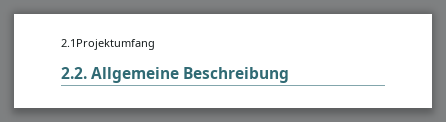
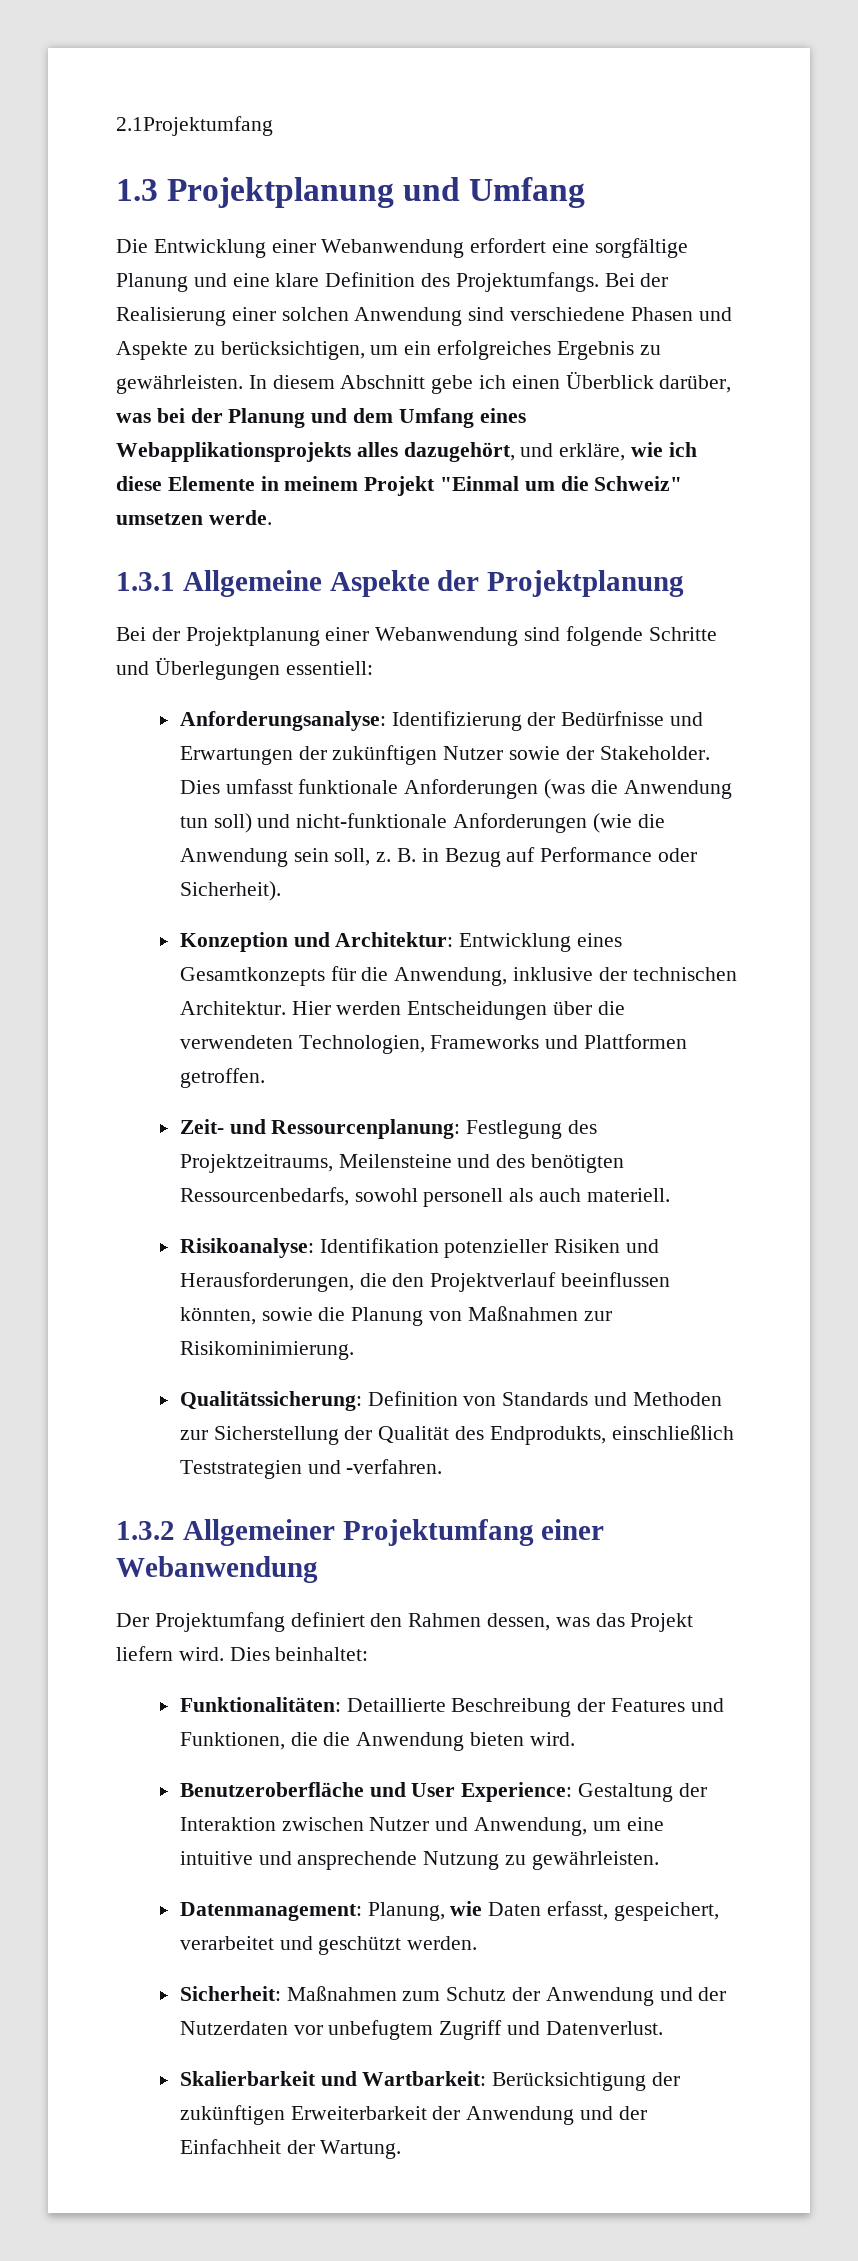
- 2.2. Allgemeine Beschreibung
+ 1.3 Projektplanung und Umfang
+ Die Entwicklung einer Webanwendung erfordert eine sorgfältige Planung und eine klare Definition des Projektumfangs. Bei der Realisierung einer solchen Anwendung sind verschiedene Phasen und Aspekte zu berücksichtigen, um ein erfolgreiches Ergebnis zu gewährleisten. In diesem Abschnitt gebe ich einen Überblick darüber, was bei der Planung und dem Umfang eines Webapplikationsprojekts alles dazugehört, und erkläre, wie ich diese Elemente in meinem Projekt "Einmal um die Schweiz" umsetzen werde.
+ 1.3.1 Allgemeine Aspekte der Projektplanung
+ Bei der Projektplanung einer Webanwendung sind folgende Schritte und Überlegungen essentiell:
+ Anforderungsanalyse: Identifizierung der Bedürfnisse und Erwartungen der zukünftigen Nutzer sowie der Stakeholder. Dies umfasst funktionale Anforderungen (was die Anwendung tun soll) und nicht-funktionale Anforderungen (wie die Anwendung sein soll, z. B. in Bezug auf Performance oder Sicherheit).
+ Konzeption und Architektur: Entwicklung eines Gesamtkonzepts für die Anwendung, inklusive der technischen Architektur. Hier werden Entscheidungen über die verwendeten Technologien, Frameworks und Plattformen getroffen.
+ Zeit- und Ressourcenplanung: Festlegung des Projektzeitraums, Meilensteine und des benötigten Ressourcenbedarfs, sowohl personell als auch materiell.
+ Risikoanalyse: Identifikation potenzieller Risiken und Herausforderungen, die den Projektverlauf beeinflussen könnten, sowie die Planung von Maßnahmen zur Risikominimierung.
+ Qualitätssicherung: Definition von Standards und Methoden zur Sicherstellung der Qualität des Endprodukts, einschließlich Teststrategien und -verfahren.
+ 1.3.2 Allgemeiner Projektumfang einer Webanwendung
+ Der Projektumfang definiert den Rahmen dessen, was das Projekt liefern wird. Dies beinhaltet:
+ Funktionalitäten: Detaillierte Beschreibung der Features und Funktionen, die die Anwendung bieten wird.
+ Benutzeroberfläche und User Experience: Gestaltung der Interaktion zwischen Nutzer und Anwendung, um eine intuitive und ansprechende Nutzung zu gewährleisten.
+ Datenmanagement: Planung, wie Daten erfasst, gespeichert, verarbeitet und geschützt werden.
+ Sicherheit: Maßnahmen zum Schutz der Anwendung und der Nutzerdaten vor unbefugtem Zugriff und Datenverlust.
+ Skalierbarkeit und Wartbarkeit: Berücksichtigung der zukünftigen Erweiterbarkeit der Anwendung und der Einfachheit der Wartung.

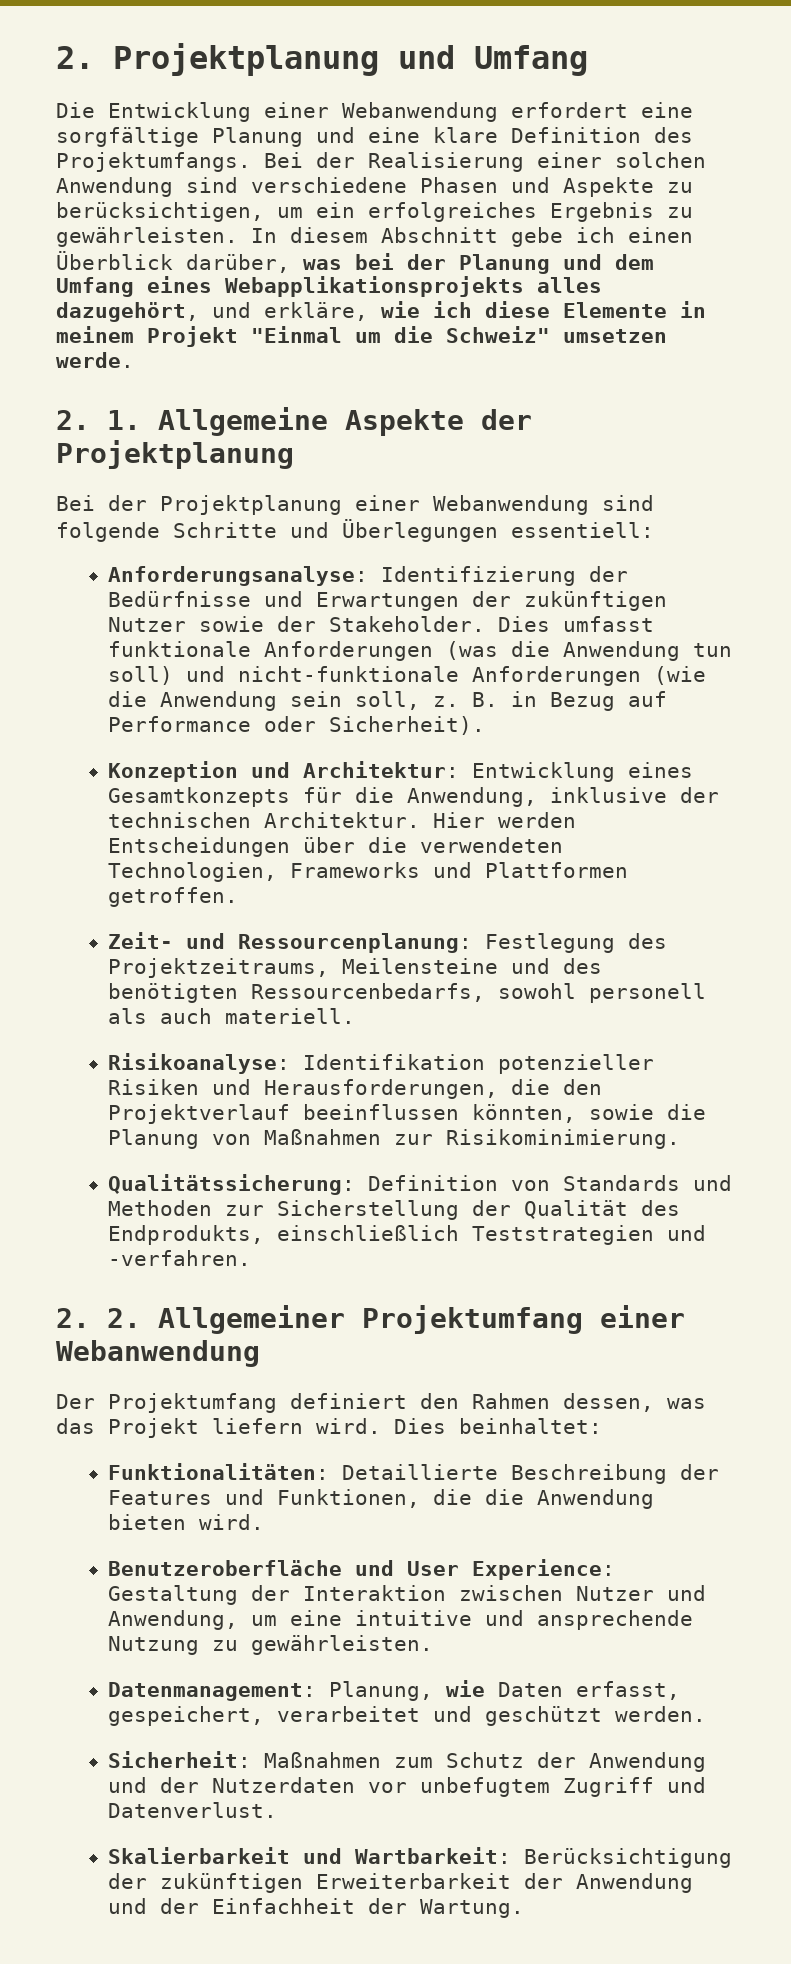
- 2.1Projektumfang
- 1.3 Projektplanung und Umfang
+ 2. Projektplanung und Umfang
- 1.3.1 Allgemeine Aspekte der Projektplanung
+ 2. 1. Allgemeine Aspekte der Projektplanung
- 1.3.2 Allgemeiner Projektumfang einer Webanwendung
+ 2. 2. Allgemeiner Projektumfang einer Webanwendung

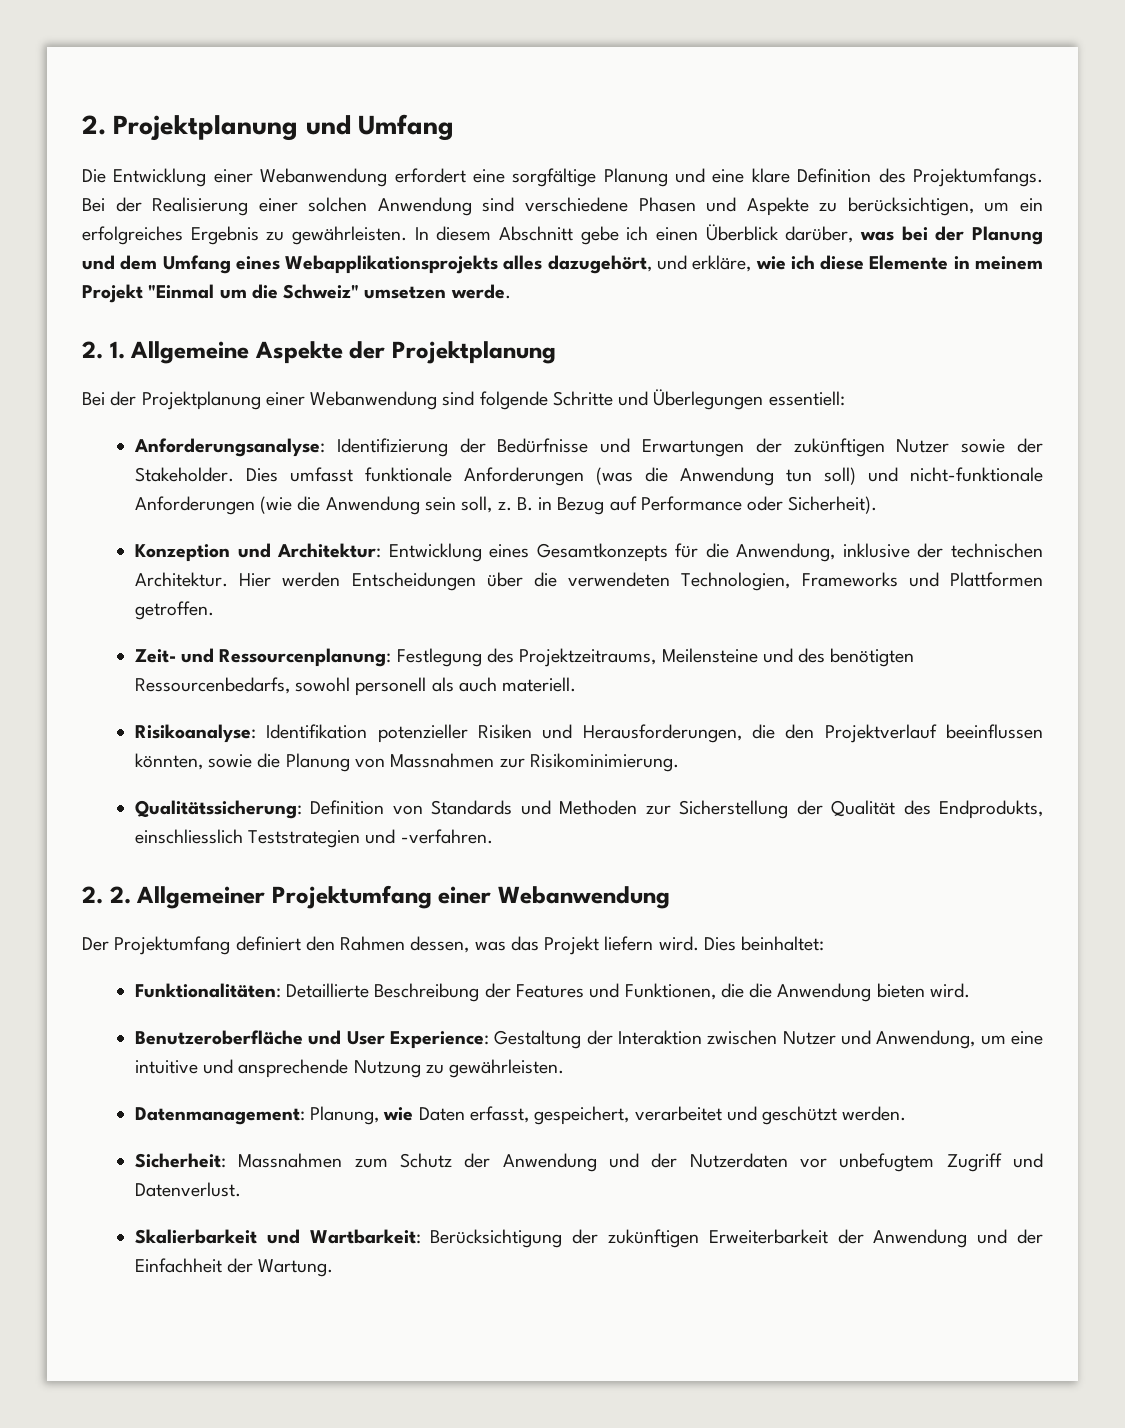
- Risikoanalyse: Identifikation potenzieller Risiken und Herausforderungen, die den Projektverlauf beeinflussen könnten, sowie die Planung von Maßnahmen zur Risikominimierung.
+ Risikoanalyse: Identifikation potenzieller Risiken und Herausforderungen, die den Projektverlauf beeinflussen könnten, sowie die Planung von Massnahmen zur Risikominimierung.
- Qualitätssicherung: Definition von Standards und Methoden zur Sicherstellung der Qualität des Endprodukts, einschließlich Teststrategien und -verfahren.
+ Qualitätssicherung: Definition von Standards und Methoden zur Sicherstellung der Qualität des Endprodukts, einschliesslich Teststrategien und -verfahren.
- Sicherheit: Maßnahmen zum Schutz der Anwendung und der Nutzerdaten vor unbefugtem Zugriff und Datenverlust.
+ Sicherheit: Massnahmen zum Schutz der Anwendung und der Nutzerdaten vor unbefugtem Zugriff und Datenverlust.

